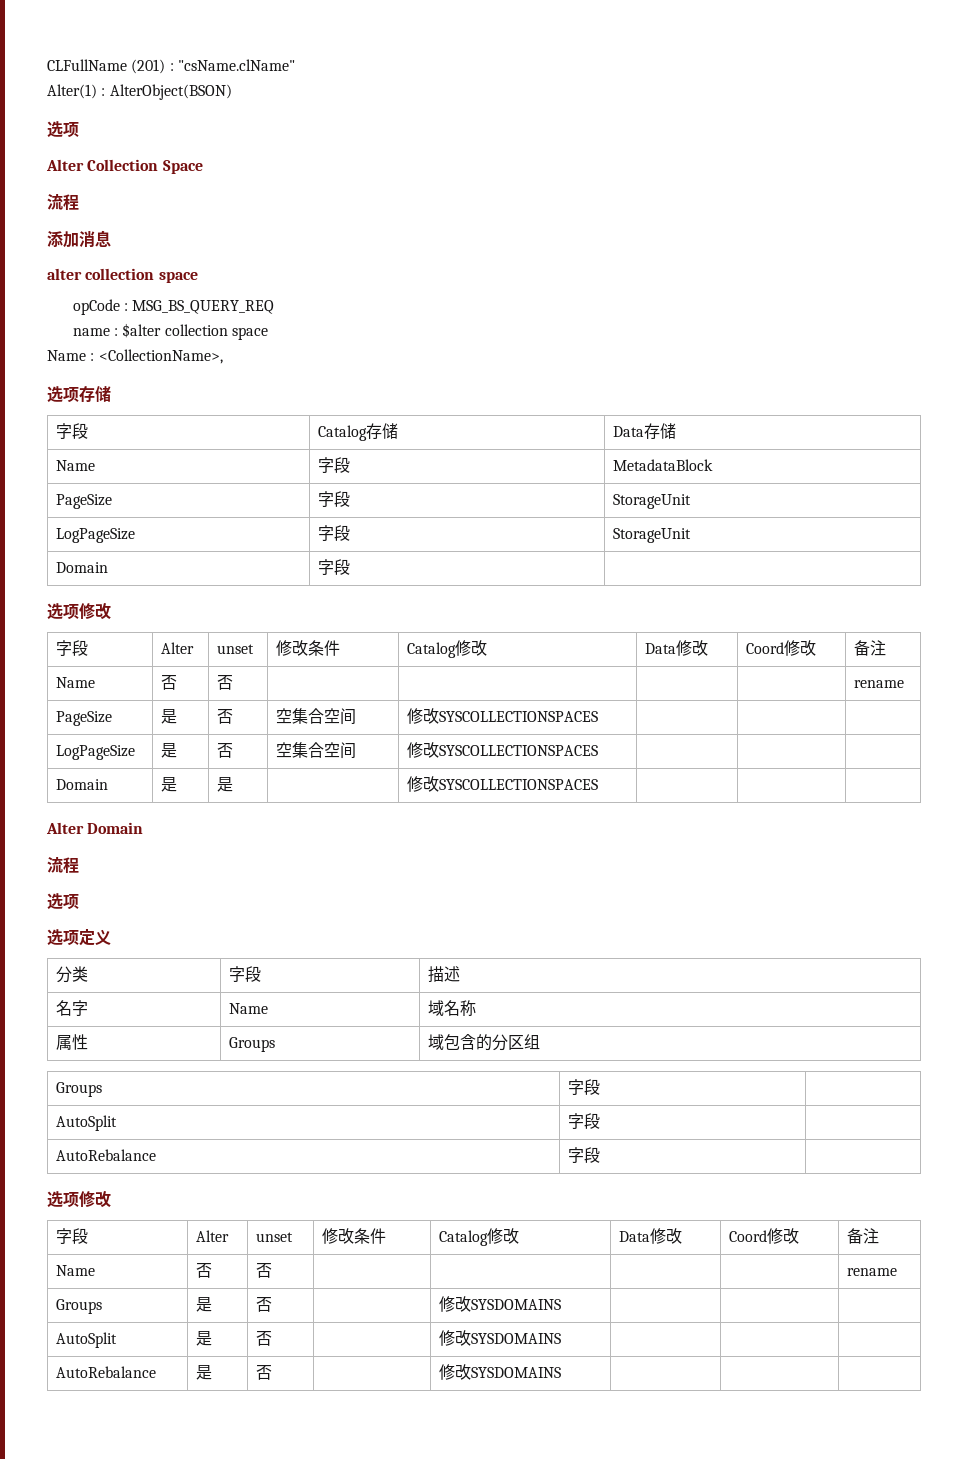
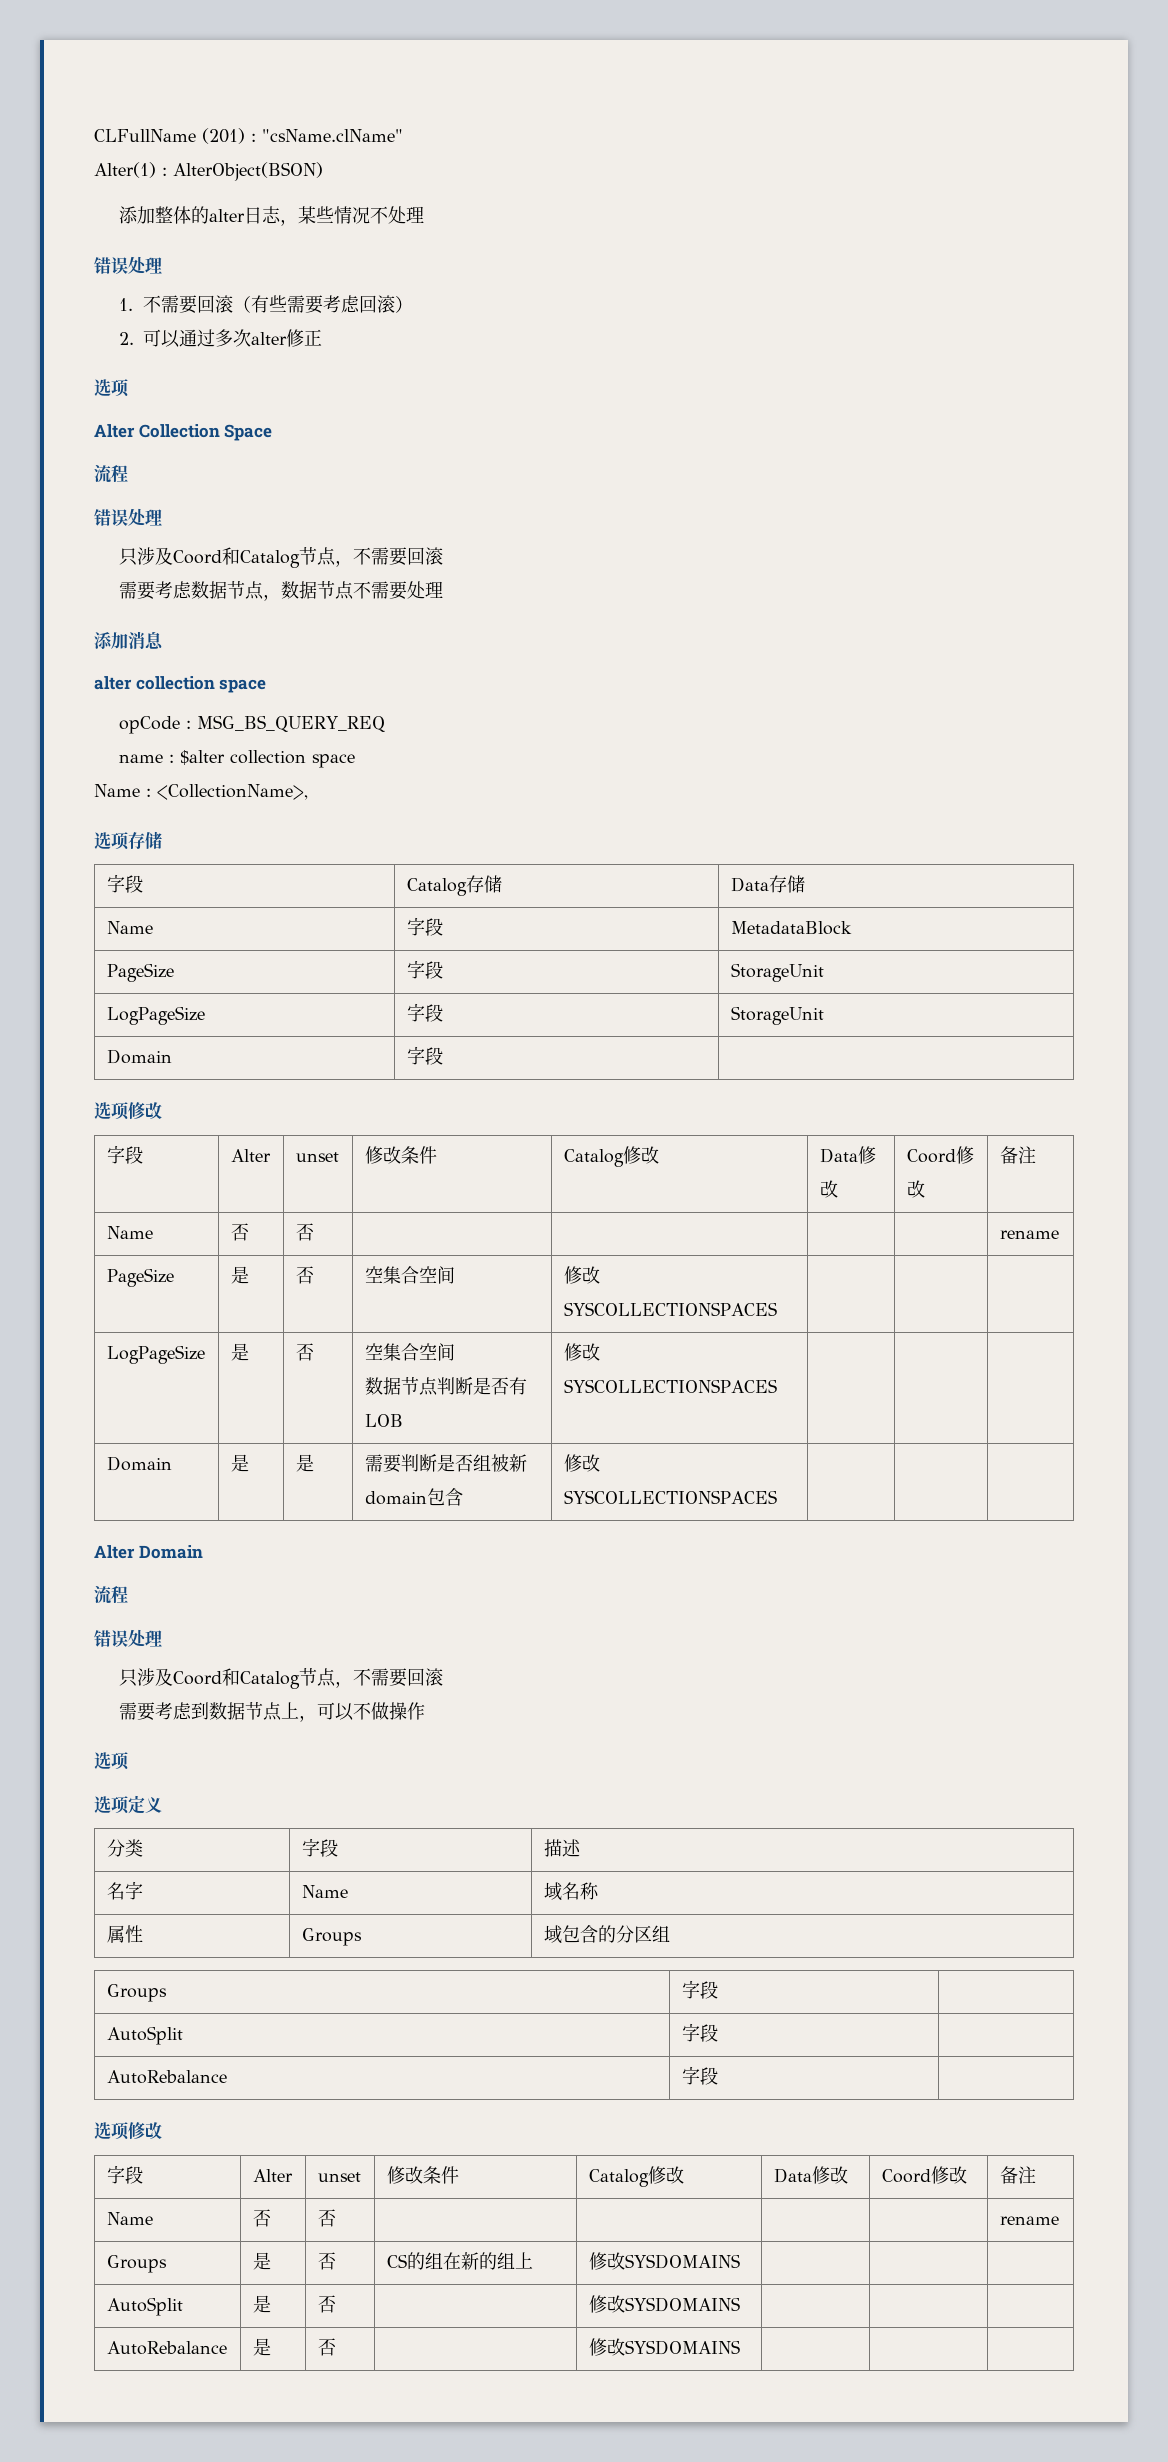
+ 添加整体的alter日志，某些情况不处理
+ 错误处理
+ 1.不需要回滚（有些需要考虑回滚）
+ 2.可以通过多次alter修正
  Alter Collection Space
  流程
+ 错误处理
+ 只涉及Coord和Catalog节点，不需要回滚
+ 需要考虑数据节点，数据节点不需要处理
- LogPageSize | 是 | 否 | 空集合空间 | 修改SYSCOLLECTIONSPACES | | |
+ LogPageSize | 是 | 否 | 空集合空间
+ 数据节点判断是否有LOB | 修改SYSCOLLECTIONSPACES | | |
- Domain | 是 | 是 | | 修改SYSCOLLECTIONSPACES | | |
+ Domain | 是 | 是 | 需要判断是否组被新domain包含 | 修改SYSCOLLECTIONSPACES | | |
  Alter Domain
  流程
+ 错误处理
+ 只涉及Coord和Catalog节点，不需要回滚
+ 需要考虑到数据节点上，可以不做操作
- Groups | 是 | 否 | | 修改SYSDOMAINS | | |
+ Groups | 是 | 否 | CS的组在新的组上 | 修改SYSDOMAINS | | |

